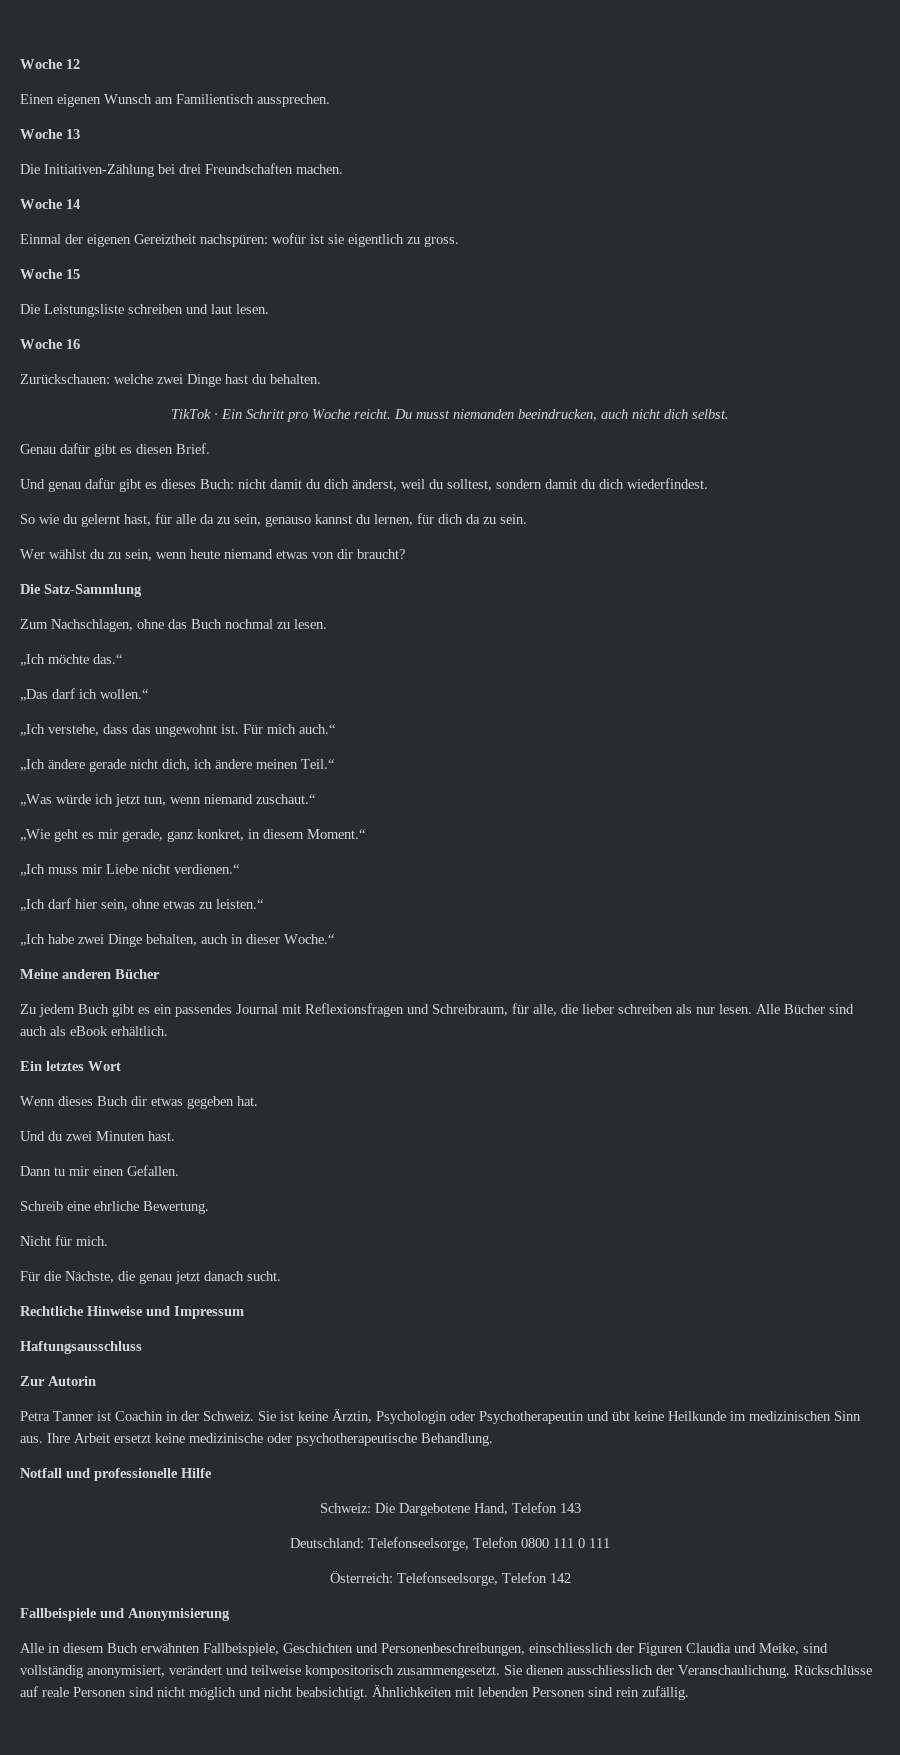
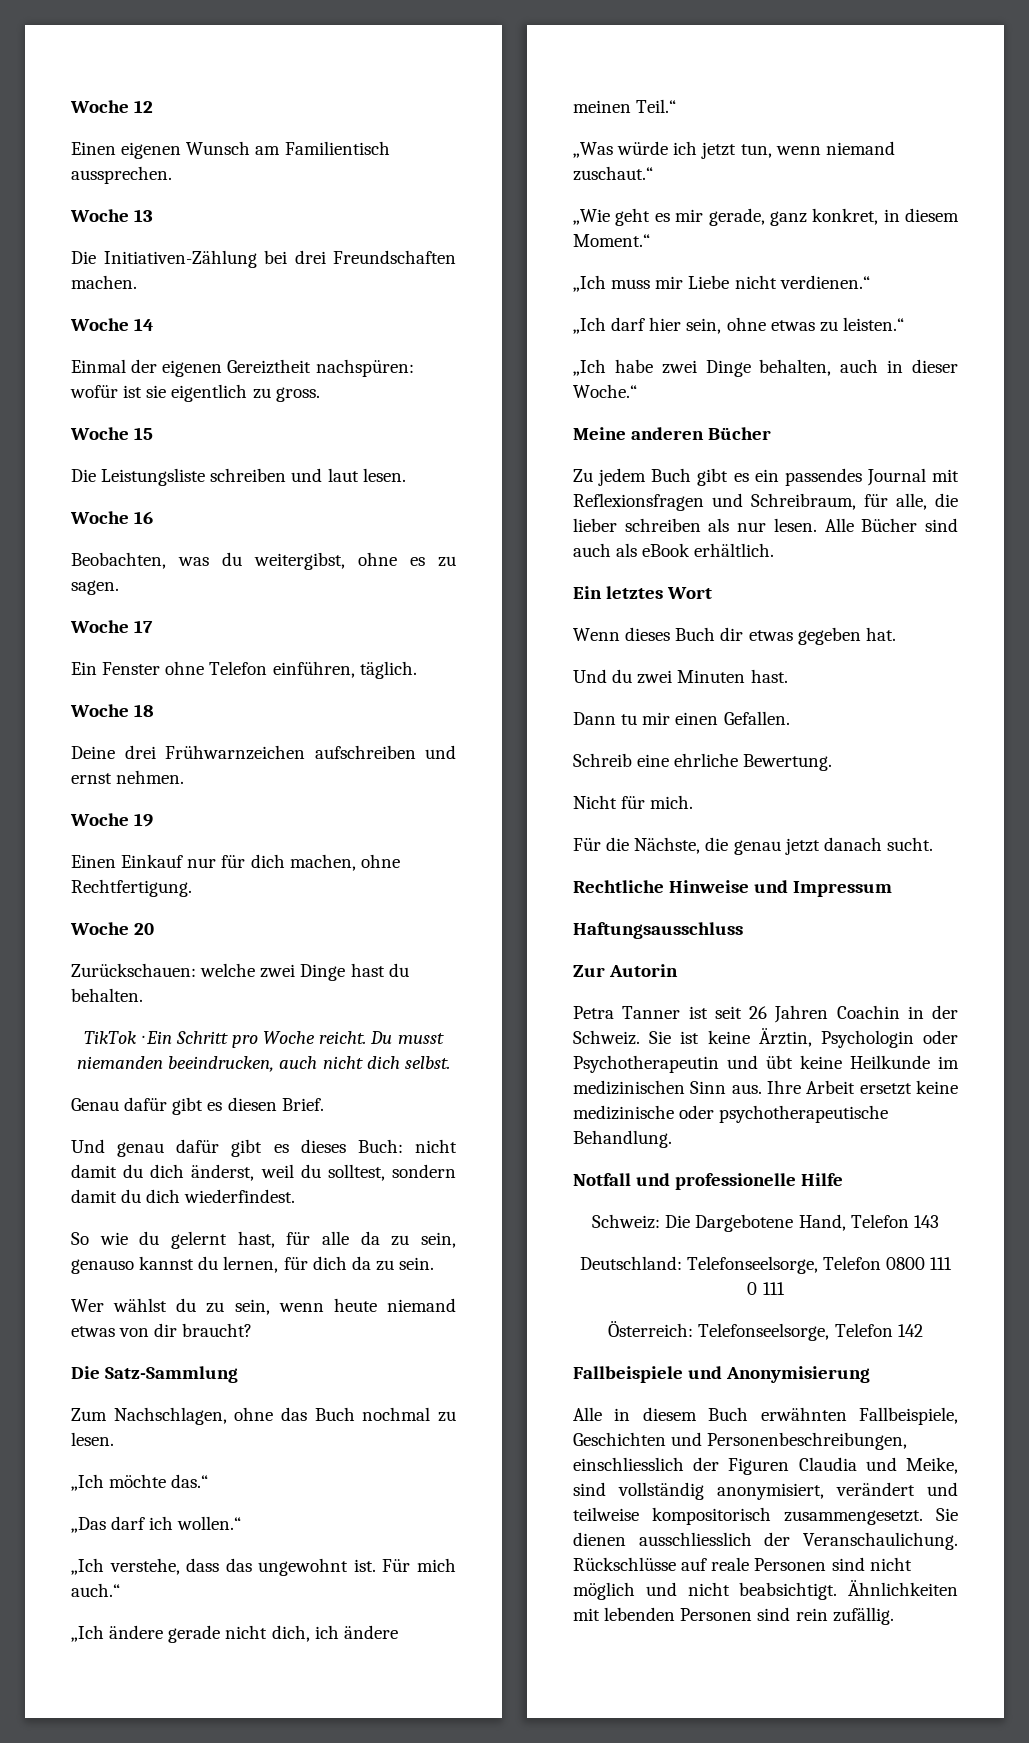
+ Beobachten, was du weitergibst, ohne es zu sagen.
+ Woche 17
+ Ein Fenster ohne Telefon einführen, täglich.
+ Woche 18
+ Deine drei Frühwarnzeichen aufschreiben und ernst nehmen.
+ Woche 19
+ Einen Einkauf nur für dich machen, ohne Rechtfertigung.
+ Woche 20
- Petra Tanner ist Coachin in der Schweiz.
+ Petra Tanner ist seit 26 Jahren Coachin in der Schweiz.

